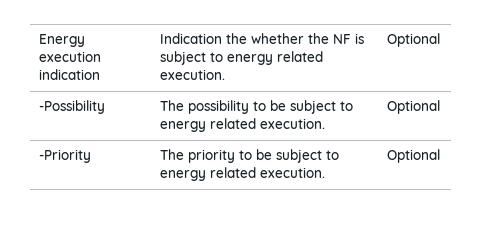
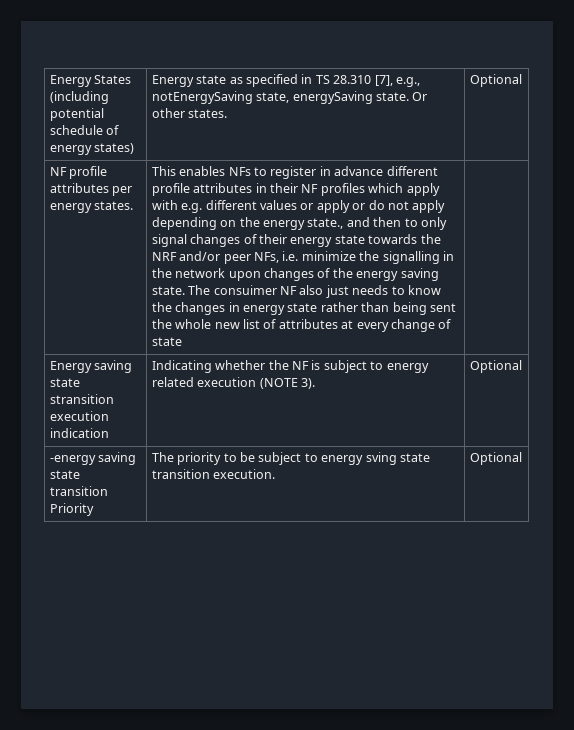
- Energy execution indication | Indication the whether the NF is subject to energy related execution. | Optional
- -Possibility | The possibility to be subject to energy related execution. | Optional
- -Priority | The priority to be subject to energy related execution. | Optional
+ Energy States (including potential schedule of energy states) | Energy state as specified in TS 28.310 [7], e.g., notEnergySaving state, energySaving state. Or other states. | Optional
+ NF profile attributes per energy states. | This enables NFs to register in advance different profile attributes in their NF profiles which apply with e.g. different values or apply or do not apply depending on the energy state., and then to only signal changes of their energy state towards the NRF and/or peer NFs, i.e. minimize the signalling in the network upon changes of the energy saving state. The consuimer NF also just needs to know the changes in energy state rather than being sent the whole new list of attributes at every change of state |
+ Energy saving state stransition execution indication | Indicating whether the NF is subject to energy related execution (NOTE 3). | Optional
+ -energy saving state transition Priority | The priority to be subject to energy sving state transition execution. | Optional

